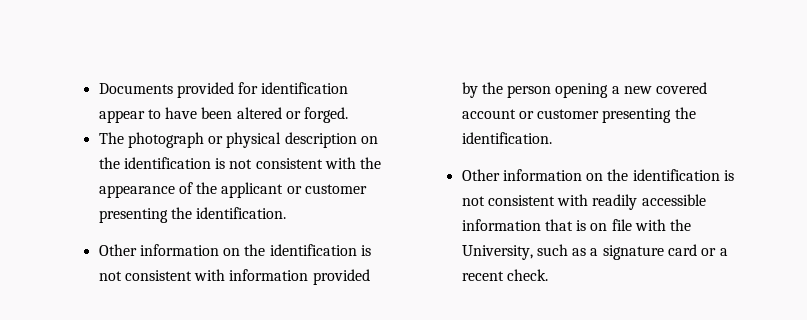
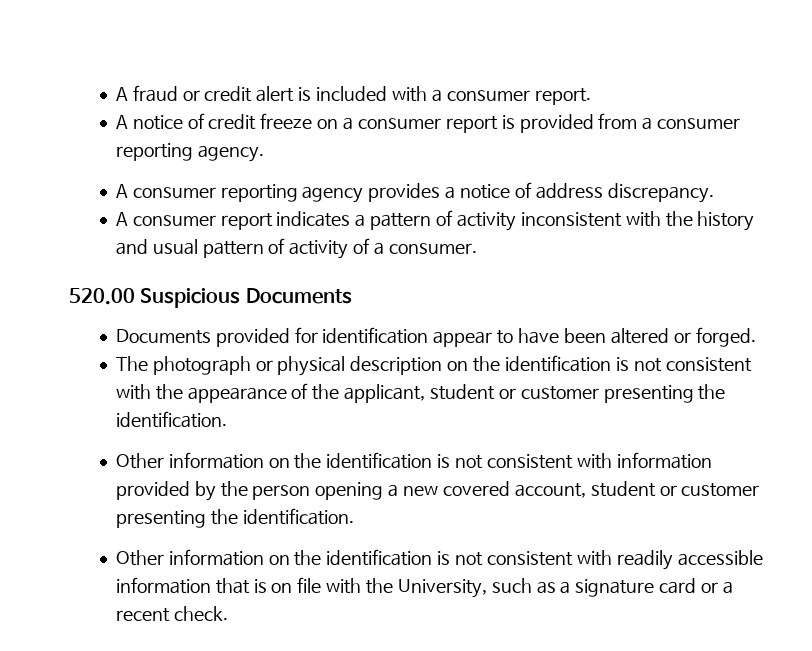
+ A fraud or credit alert is included with a consumer report.
+ A notice of credit freeze on a consumer report is provided from a consumer reporting agency.
+ A consumer reporting agency provides a notice of address discrepancy.
+ A consumer report indicates a pattern of activity inconsistent with the history and usual pattern of activity of a consumer.
+ 520.00 Suspicious Documents
- The photograph or physical description on the identification is not consistent with the appearance of the applicant or customer presenting the identification.
+ The photograph or physical description on the identification is not consistent with the appearance of the applicant, student or customer presenting the identification.
- Other information on the identification is not consistent with information provided by the person opening a new covered account or customer presenting the identification.
+ Other information on the identification is not consistent with information provided by the person opening a new covered account, student or customer presenting the identification.

